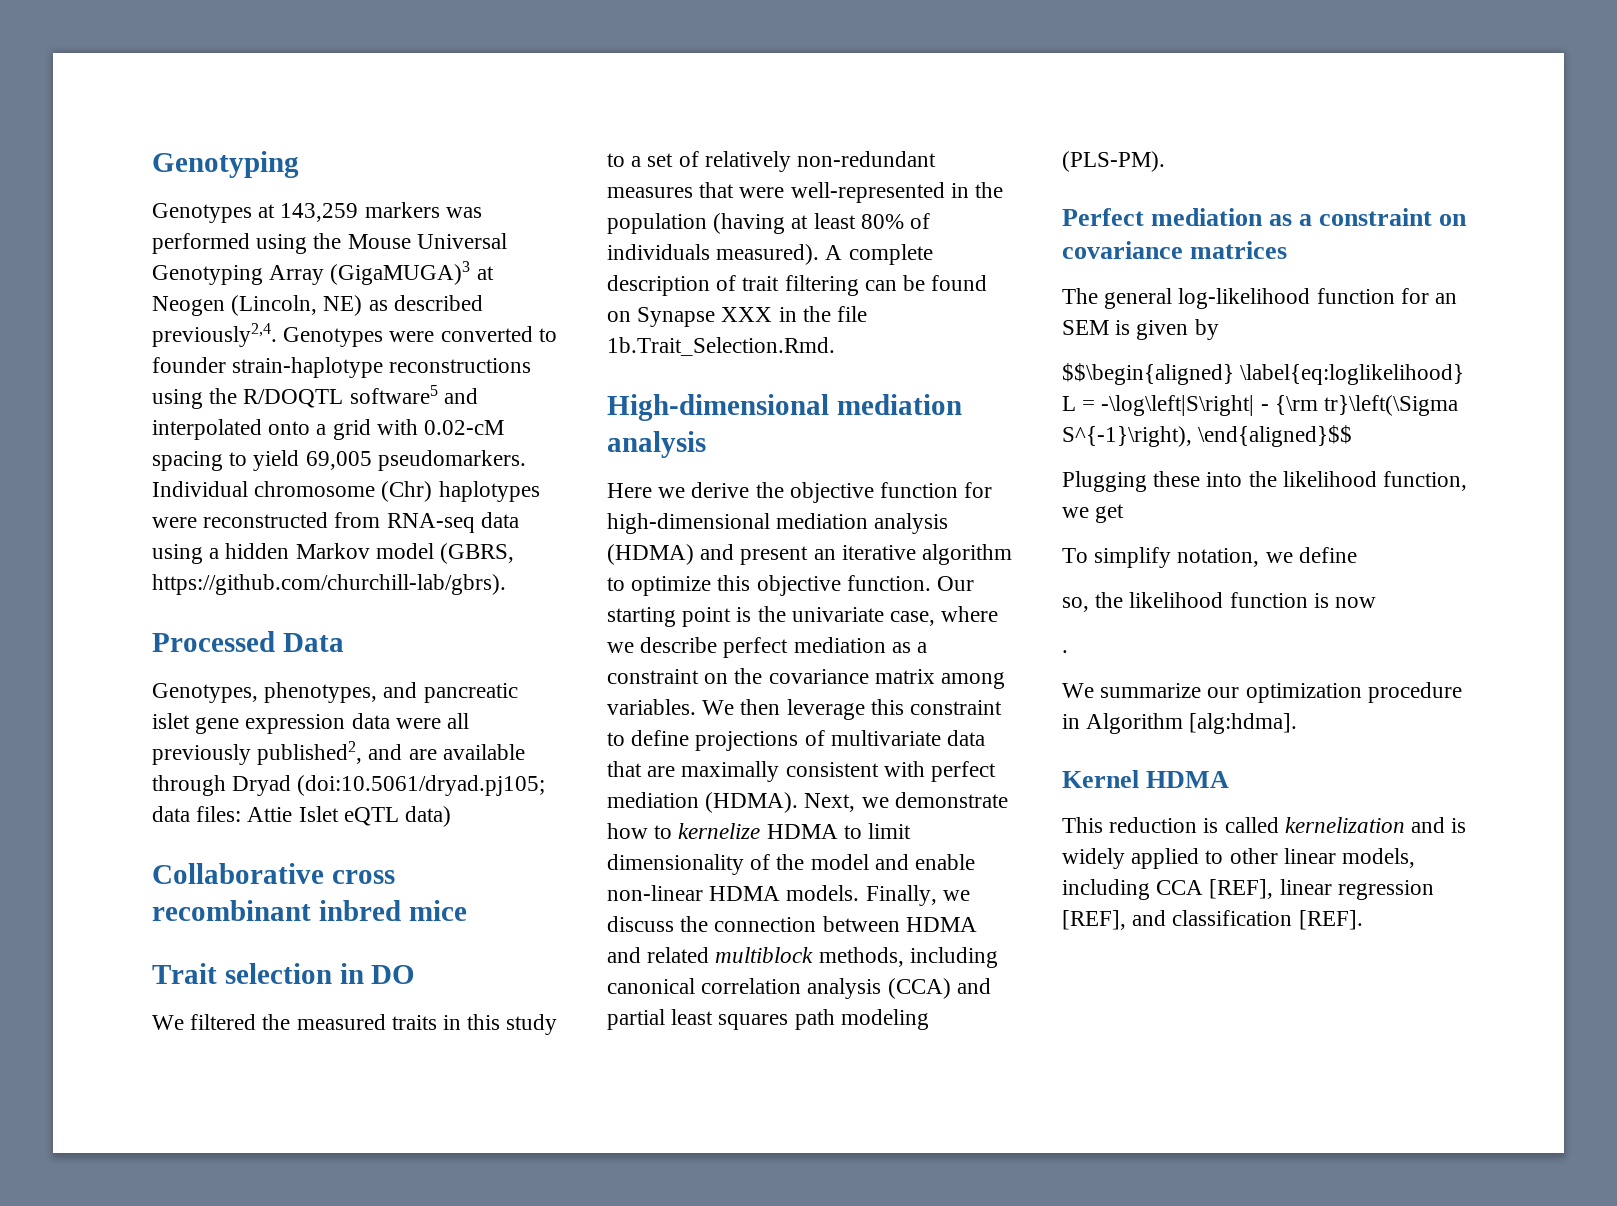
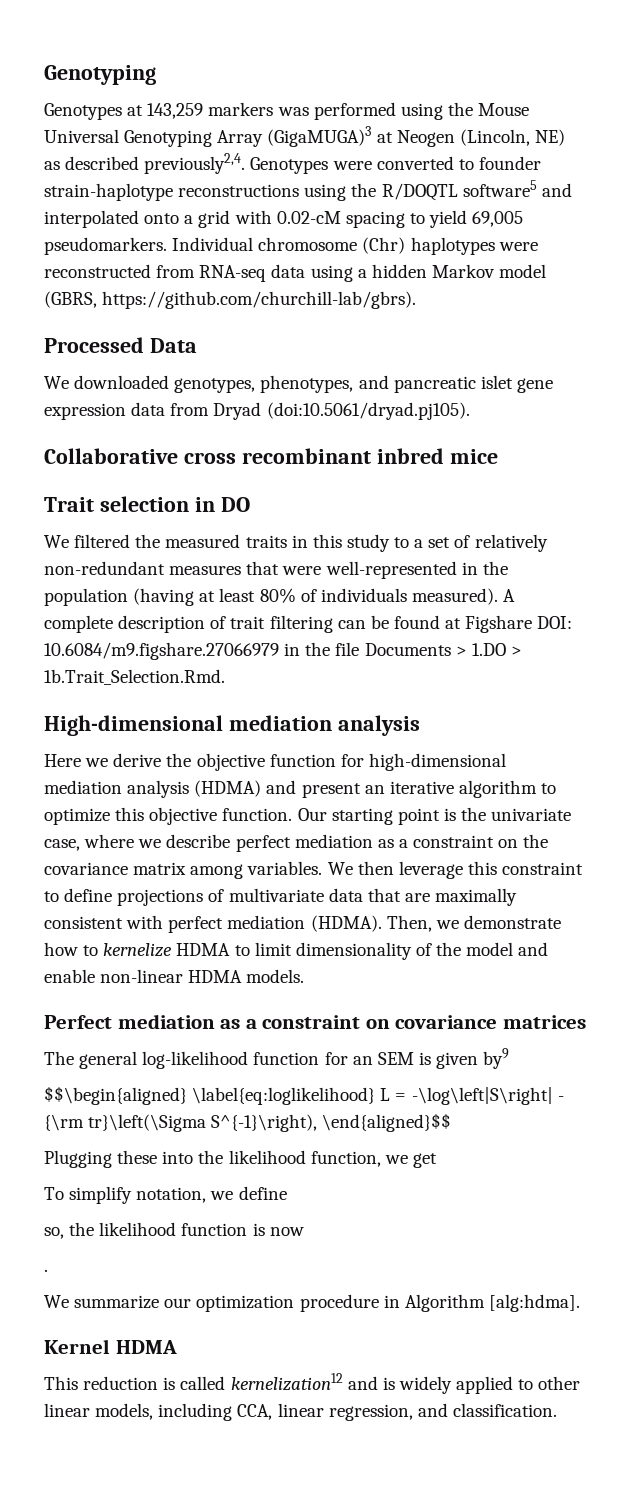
- Genotypes, phenotypes, and pancreatic islet gene expression data were all previously published2, and are available through Dryad (doi:10.5061/dryad.pj105; data files: Attie Islet eQTL data)
+ We downloaded genotypes, phenotypes, and pancreatic islet gene expression data from Dryad (doi:10.5061/dryad.pj105).
- A complete description of trait filtering can be found on Synapse XXX in the file 1b.Trait_Selection.Rmd.
+ A complete description of trait filtering can be found at Figshare DOI: 10.6084/m9.figshare.27066979 in the file Documents > 1.DO > 1b.Trait_Selection.Rmd.
- Next, we demonstrate how to kernelize HDMA to limit dimensionality of the model and enable non-linear HDMA models. Finally, we discuss the connection between HDMA and related multiblock methods, including canonical correlation analysis (CCA) and partial least squares path modeling (PLS-PM).
+ Then, we demonstrate how to kernelize HDMA to limit dimensionality of the model and enable non-linear HDMA models.
- The general log-likelihood function for an SEM is given by
+ The general log-likelihood function for an SEM is given by9
- This reduction is called kernelization and is widely applied to other linear models, including CCA [REF], linear regression [REF], and classification [REF].
+ This reduction is called kernelization12 and is widely applied to other linear models, including CCA, linear regression, and classification.

